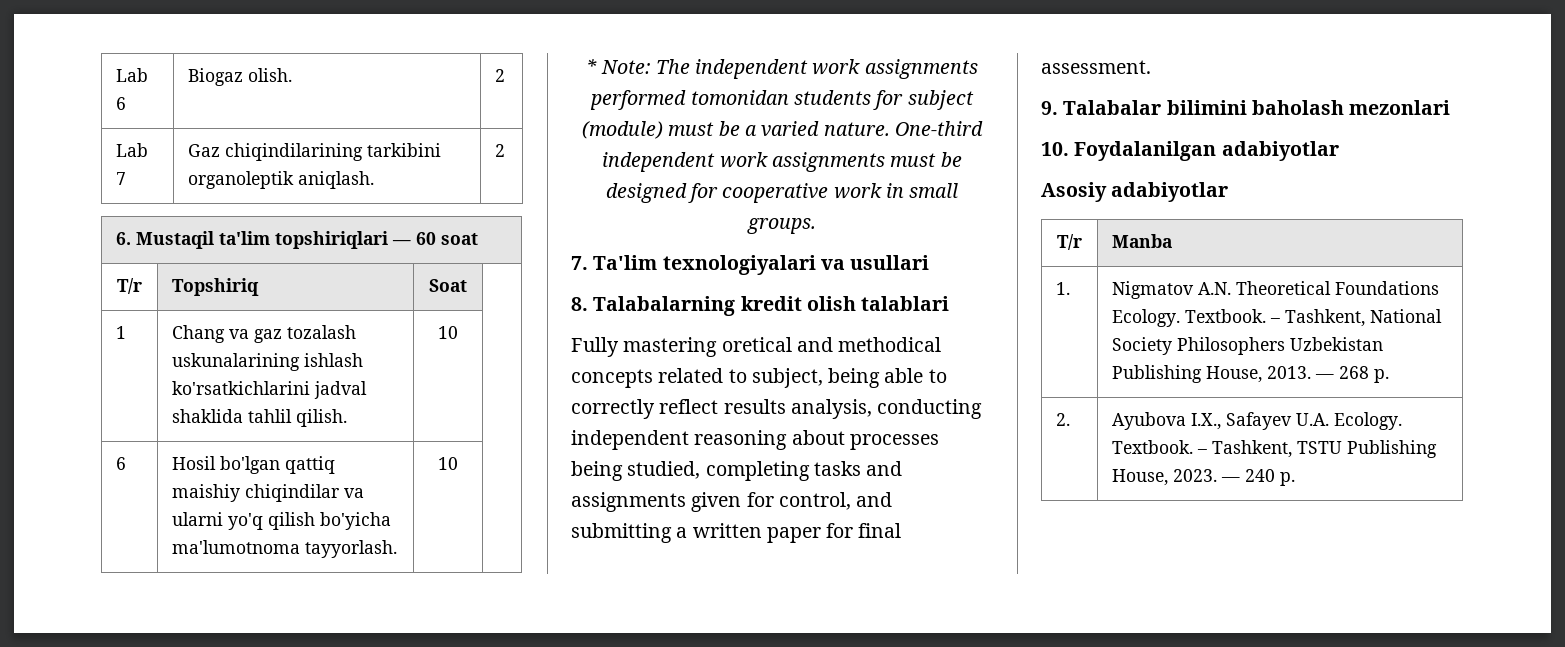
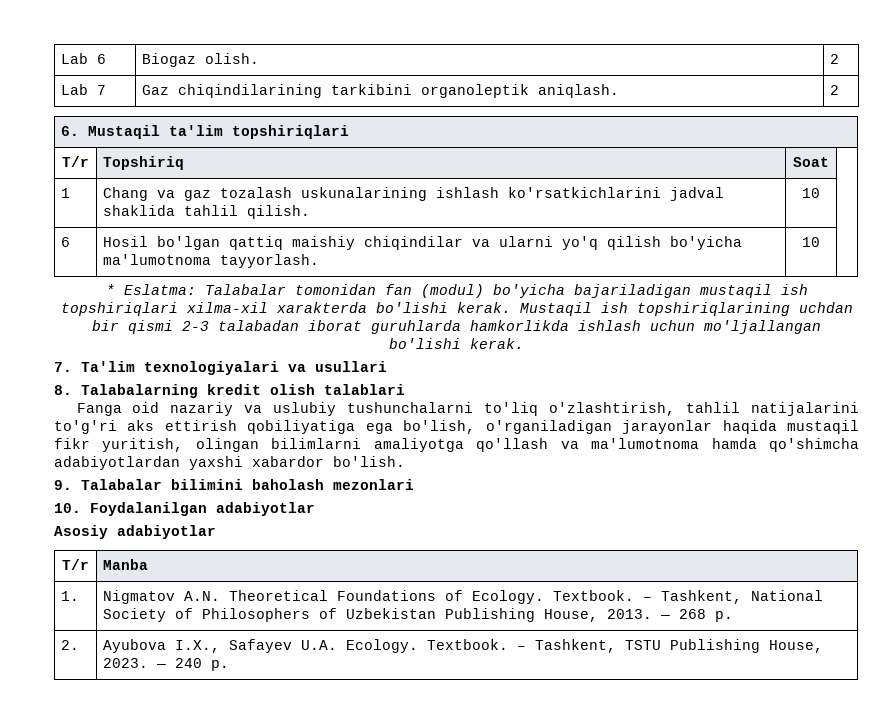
- 6. Mustaqil ta'lim topshiriqlari — 60 soat
+ 6. Mustaqil ta'lim topshiriqlari
- * Note: The independent work assignments performed tomonidan students for subject (module) must be a varied nature. One-third independent work assignments must be designed for cooperative work in small groups.
+ * Eslatma: Talabalar tomonidan fan (modul) bo'yicha bajariladigan mustaqil ish topshiriqlari xilma-xil xarakterda bo'lishi kerak. Mustaqil ish topshiriqlarining uchdan bir qismi 2-3 talabadan iborat guruhlarda hamkorlikda ishlash uchun mo'ljallangan bo'lishi kerak.
- Fully mastering oretical and methodical concepts related to subject, being able to correctly reflect results analysis, conducting independent reasoning about processes being studied, completing tasks and assignments given for control, and submitting a written paper for final assessment.
+ Fanga oid nazariy va uslubiy tushunchalarni to'liq o'zlashtirish, tahlil natijalarini to'g'ri aks ettirish qobiliyatiga ega bo'lish, o'rganiladigan jarayonlar haqida mustaqil fikr yuritish, olingan bilimlarni amaliyotga qo'llash va ma'lumotnoma hamda qo'shimcha adabiyotlardan yaxshi xabardor bo'lish.
- 1. | Nigmatov A.N. Theoretical Foundations Ecology. Textbook. – Tashkent, National Society Philosophers Uzbekistan Publishing House, 2013. — 268 p.
+ 1. | Nigmatov A.N. Theoretical Foundations of Ecology. Textbook. – Tashkent, National Society of Philosophers of Uzbekistan Publishing House, 2013. — 268 p.

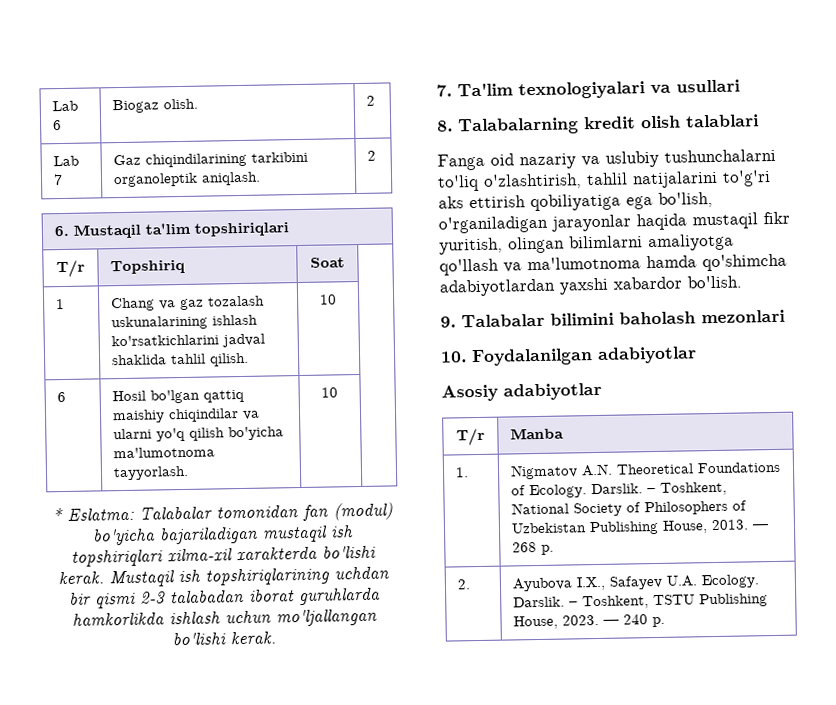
- 1. | Nigmatov A.N. Theoretical Foundations of Ecology. Textbook. – Tashkent, National Society of Philosophers of Uzbekistan Publishing House, 2013. — 268 p.
+ 1. | Nigmatov A.N. Theoretical Foundations of Ecology. Darslik. – Toshkent, National Society of Philosophers of Uzbekistan Publishing House, 2013. — 268 p.
- 2. | Ayubova I.X., Safayev U.A. Ecology. Textbook. – Tashkent, TSTU Publishing House, 2023. — 240 p.
+ 2. | Ayubova I.X., Safayev U.A. Ecology. Darslik. – Toshkent, TSTU Publishing House, 2023. — 240 p.

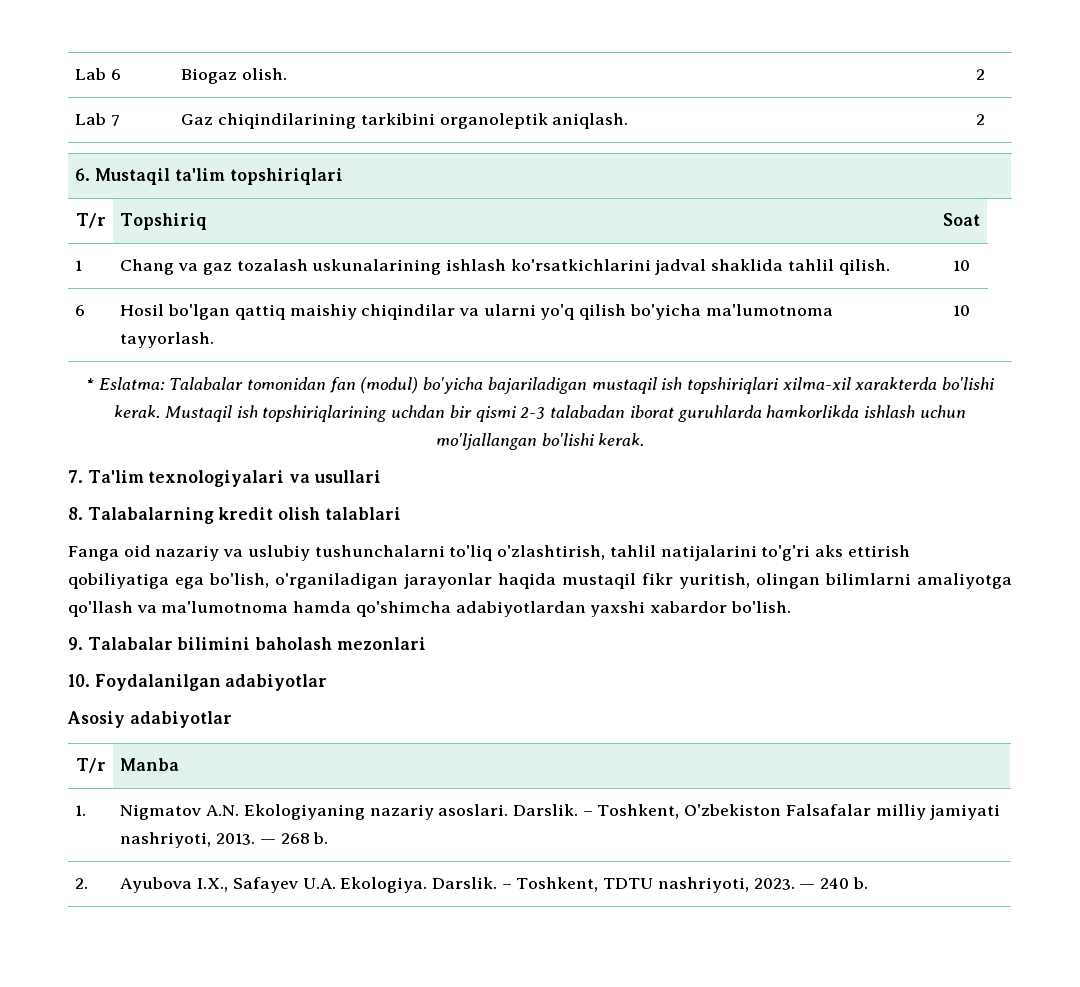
- 1. | Nigmatov A.N. Theoretical Foundations of Ecology. Darslik. – Toshkent, National Society of Philosophers of Uzbekistan Publishing House, 2013. — 268 p.
+ 1. | Nigmatov A.N. Ekologiyaning nazariy asoslari. Darslik. – Toshkent, O'zbekiston Falsafalar milliy jamiyati nashriyoti, 2013. — 268 b.
- 2. | Ayubova I.X., Safayev U.A. Ecology. Darslik. – Toshkent, TSTU Publishing House, 2023. — 240 p.
+ 2. | Ayubova I.X., Safayev U.A. Ekologiya. Darslik. – Toshkent, TDTU nashriyoti, 2023. — 240 b.

